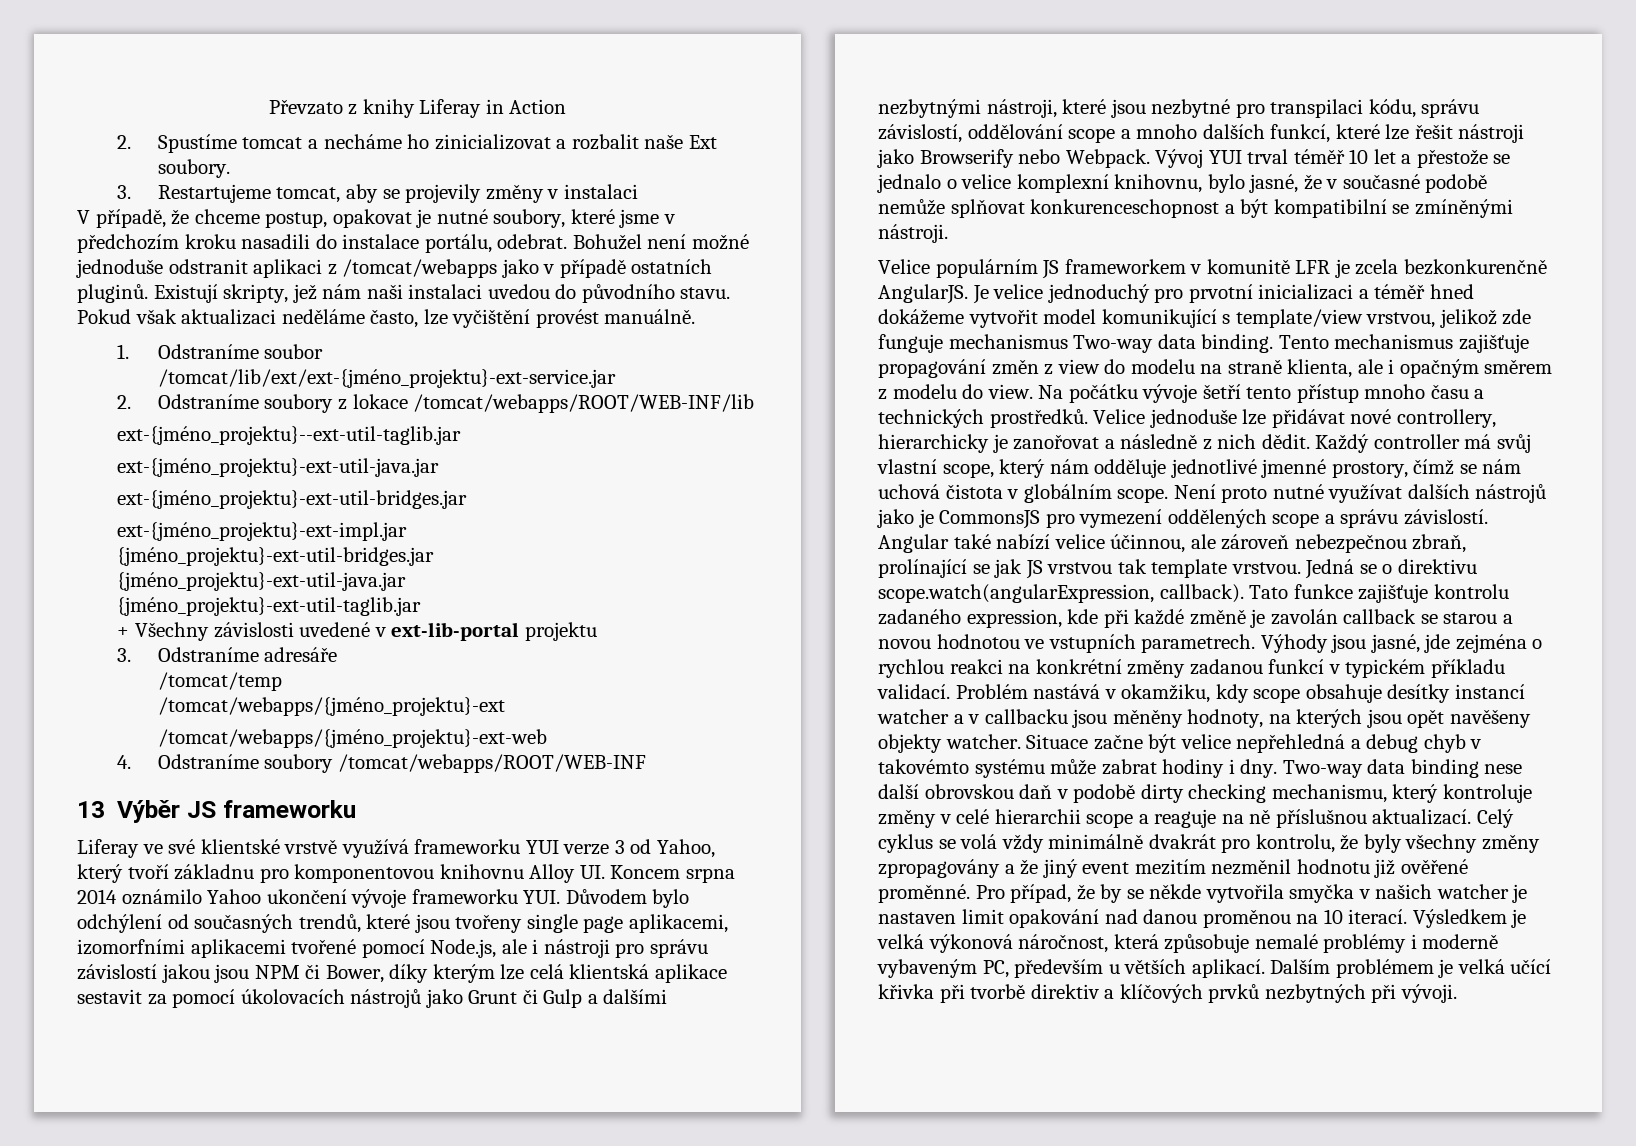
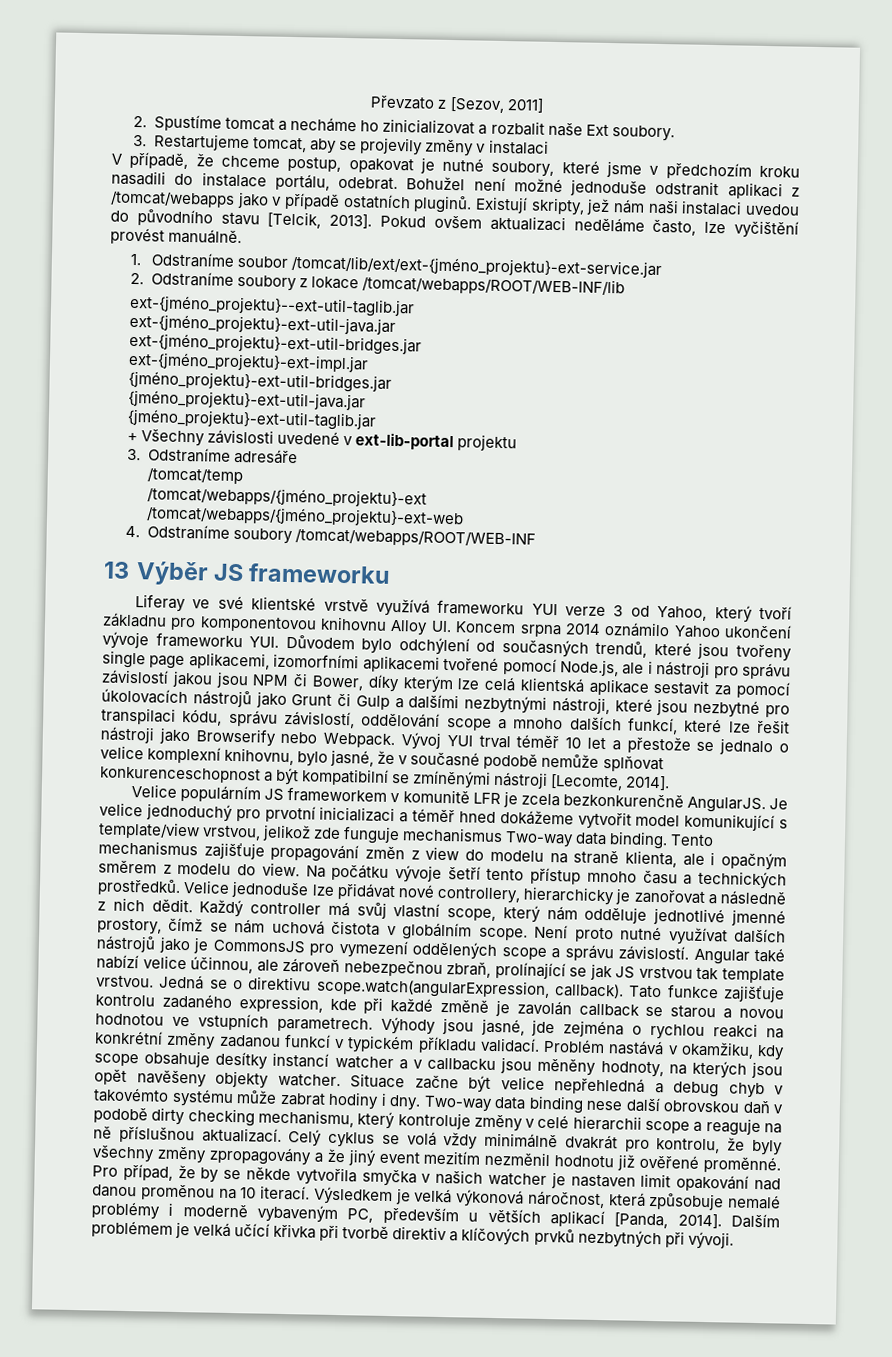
- Převzato z knihy Liferay in Action
+ Převzato z [Sezov, 2011]
- Existují skripty, jež nám naši instalaci uvedou do původního stavu. Pokud však aktualizaci neděláme často, lze vyčištění provést manuálně.
+ Existují skripty, jež nám naši instalaci uvedou do původního stavu [Telcik, 2013]. Pokud ovšem aktualizaci neděláme často, lze vyčištění provést manuálně.
- Vývoj YUI trval téměř 10 let a přestože se jednalo o velice komplexní knihovnu, bylo jasné, že v současné podobě nemůže splňovat konkurenceschopnost a být kompatibilní se zmíněnými nástroji.
+ Vývoj YUI trval téměř 10 let a přestože se jednalo o velice komplexní knihovnu, bylo jasné, že v současné podobě nemůže splňovat konkurenceschopnost a být kompatibilní se zmíněnými nástroji [Lecomte, 2014].
- Výsledkem je velká výkonová náročnost, která způsobuje nemalé problémy i moderně vybaveným PC, především u větších aplikací.
+ Výsledkem je velká výkonová náročnost, která způsobuje nemalé problémy i moderně vybaveným PC, především u větších aplikací [Panda, 2014].

